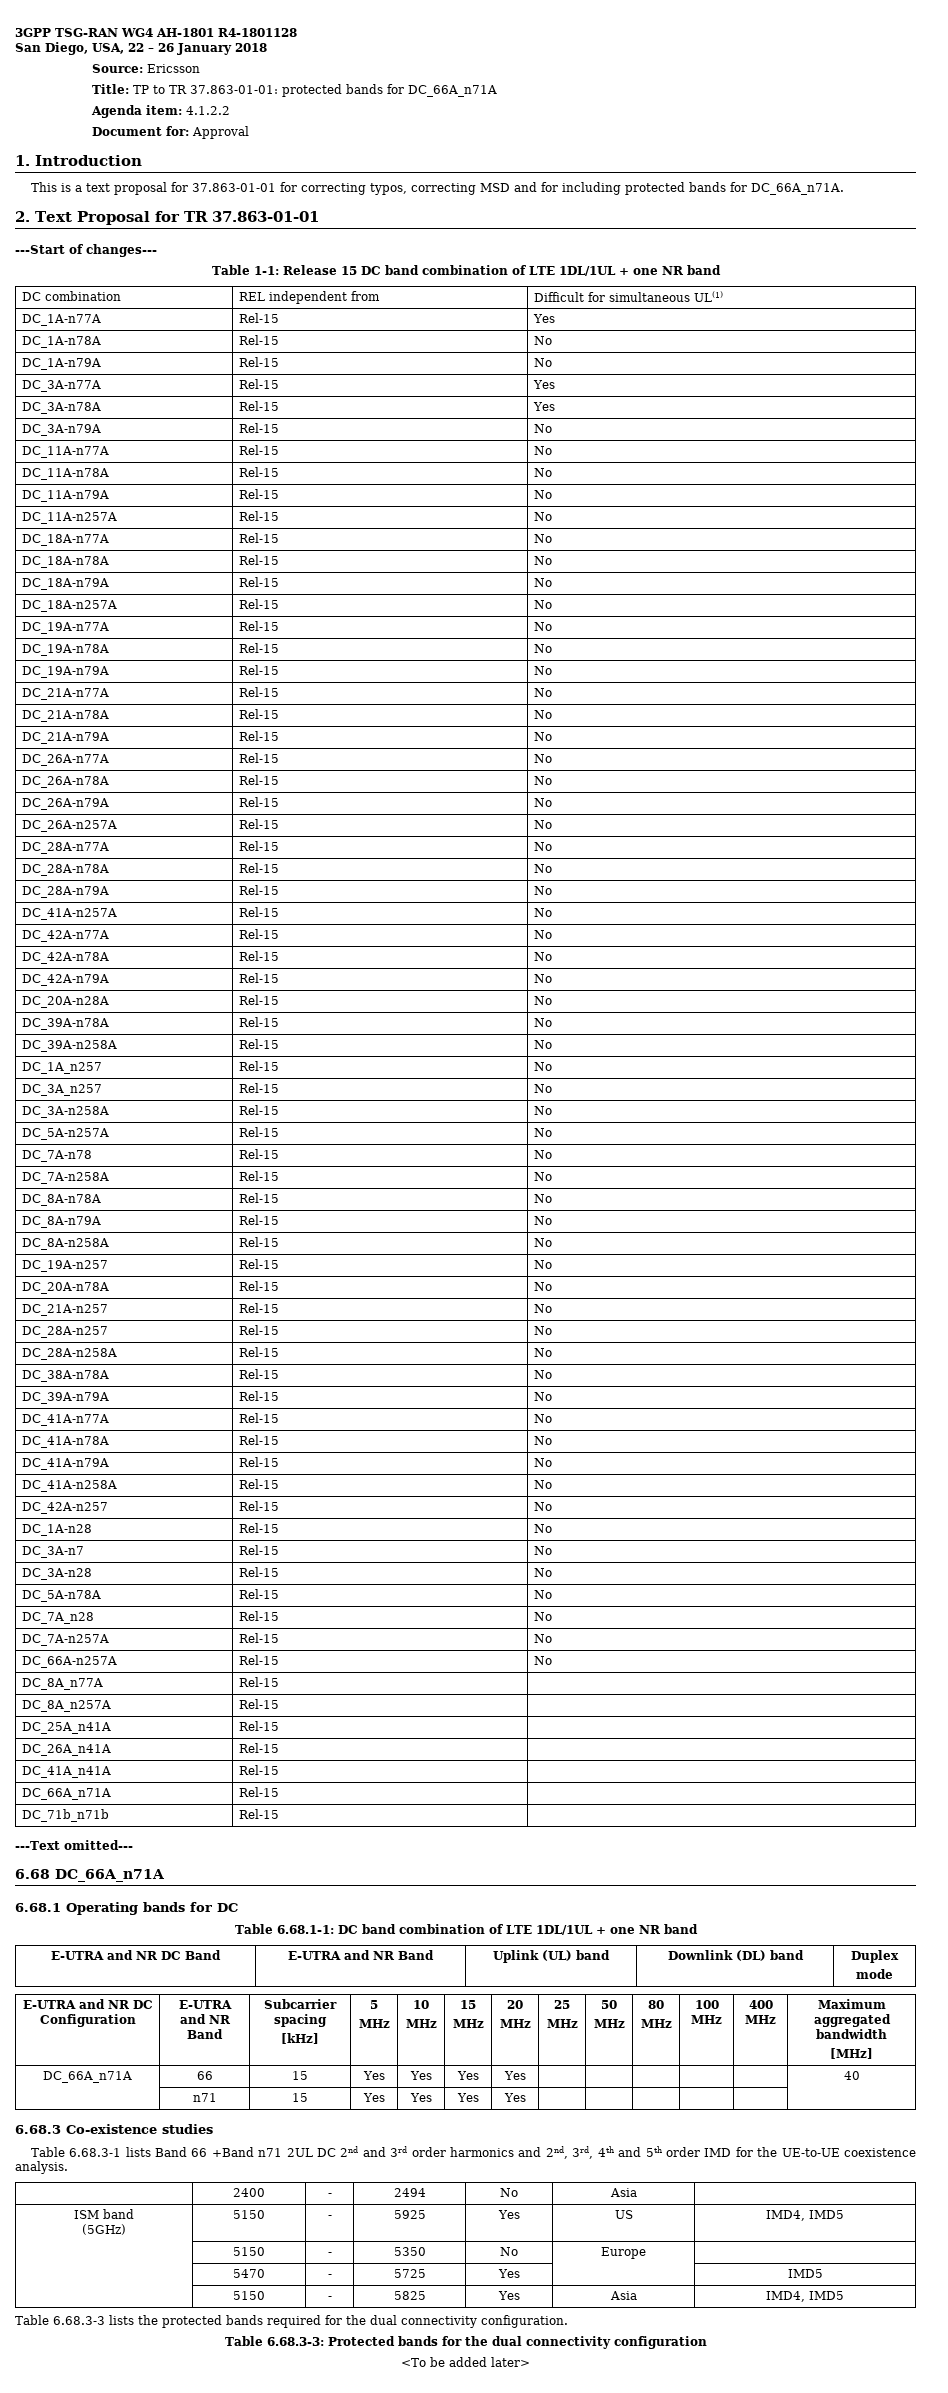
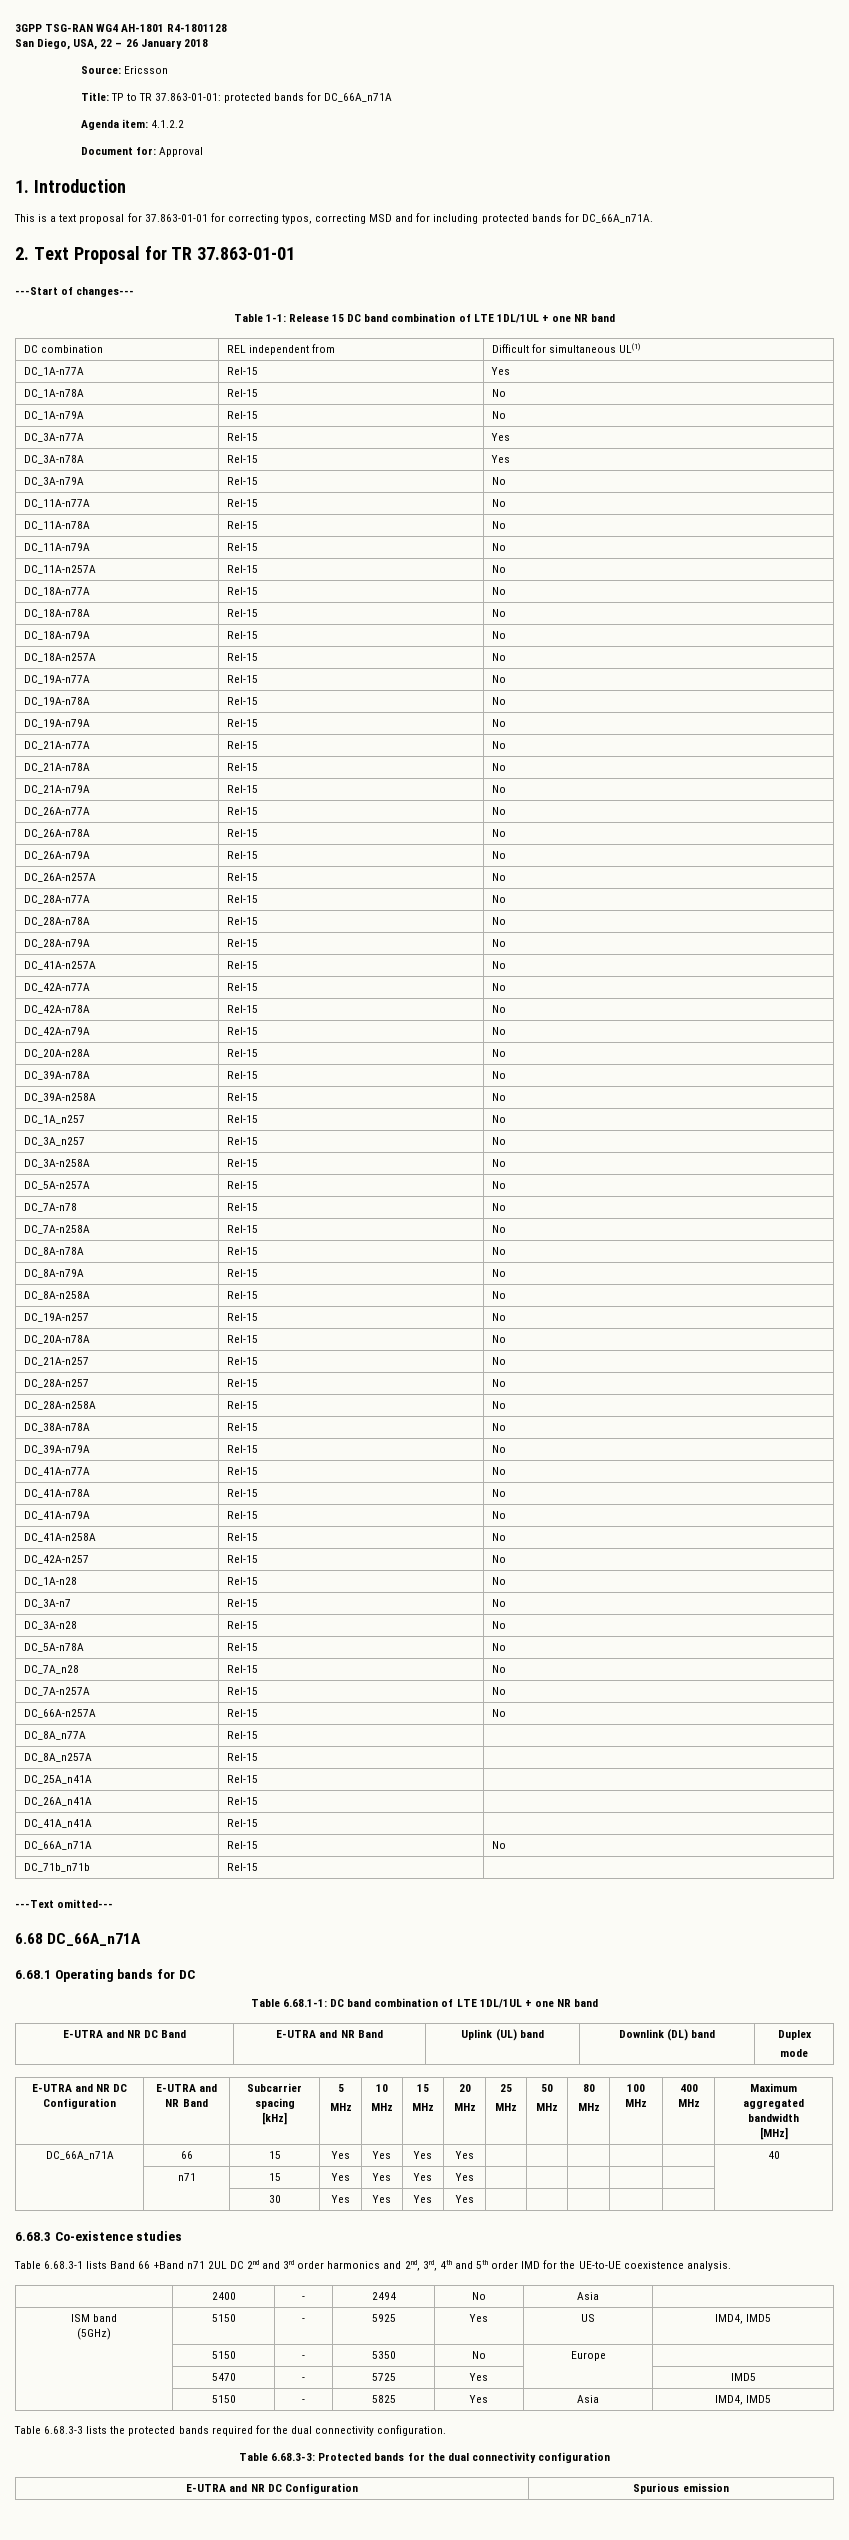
- DC_66A_n71A | Rel-15 |
+ DC_66A_n71A | Rel-15 | No
+ | | 30 | Yes | Yes | Yes | Yes | | | | | |
- <To be added later>
+ E-UTRA and NR DC Configuration | Spurious emission

